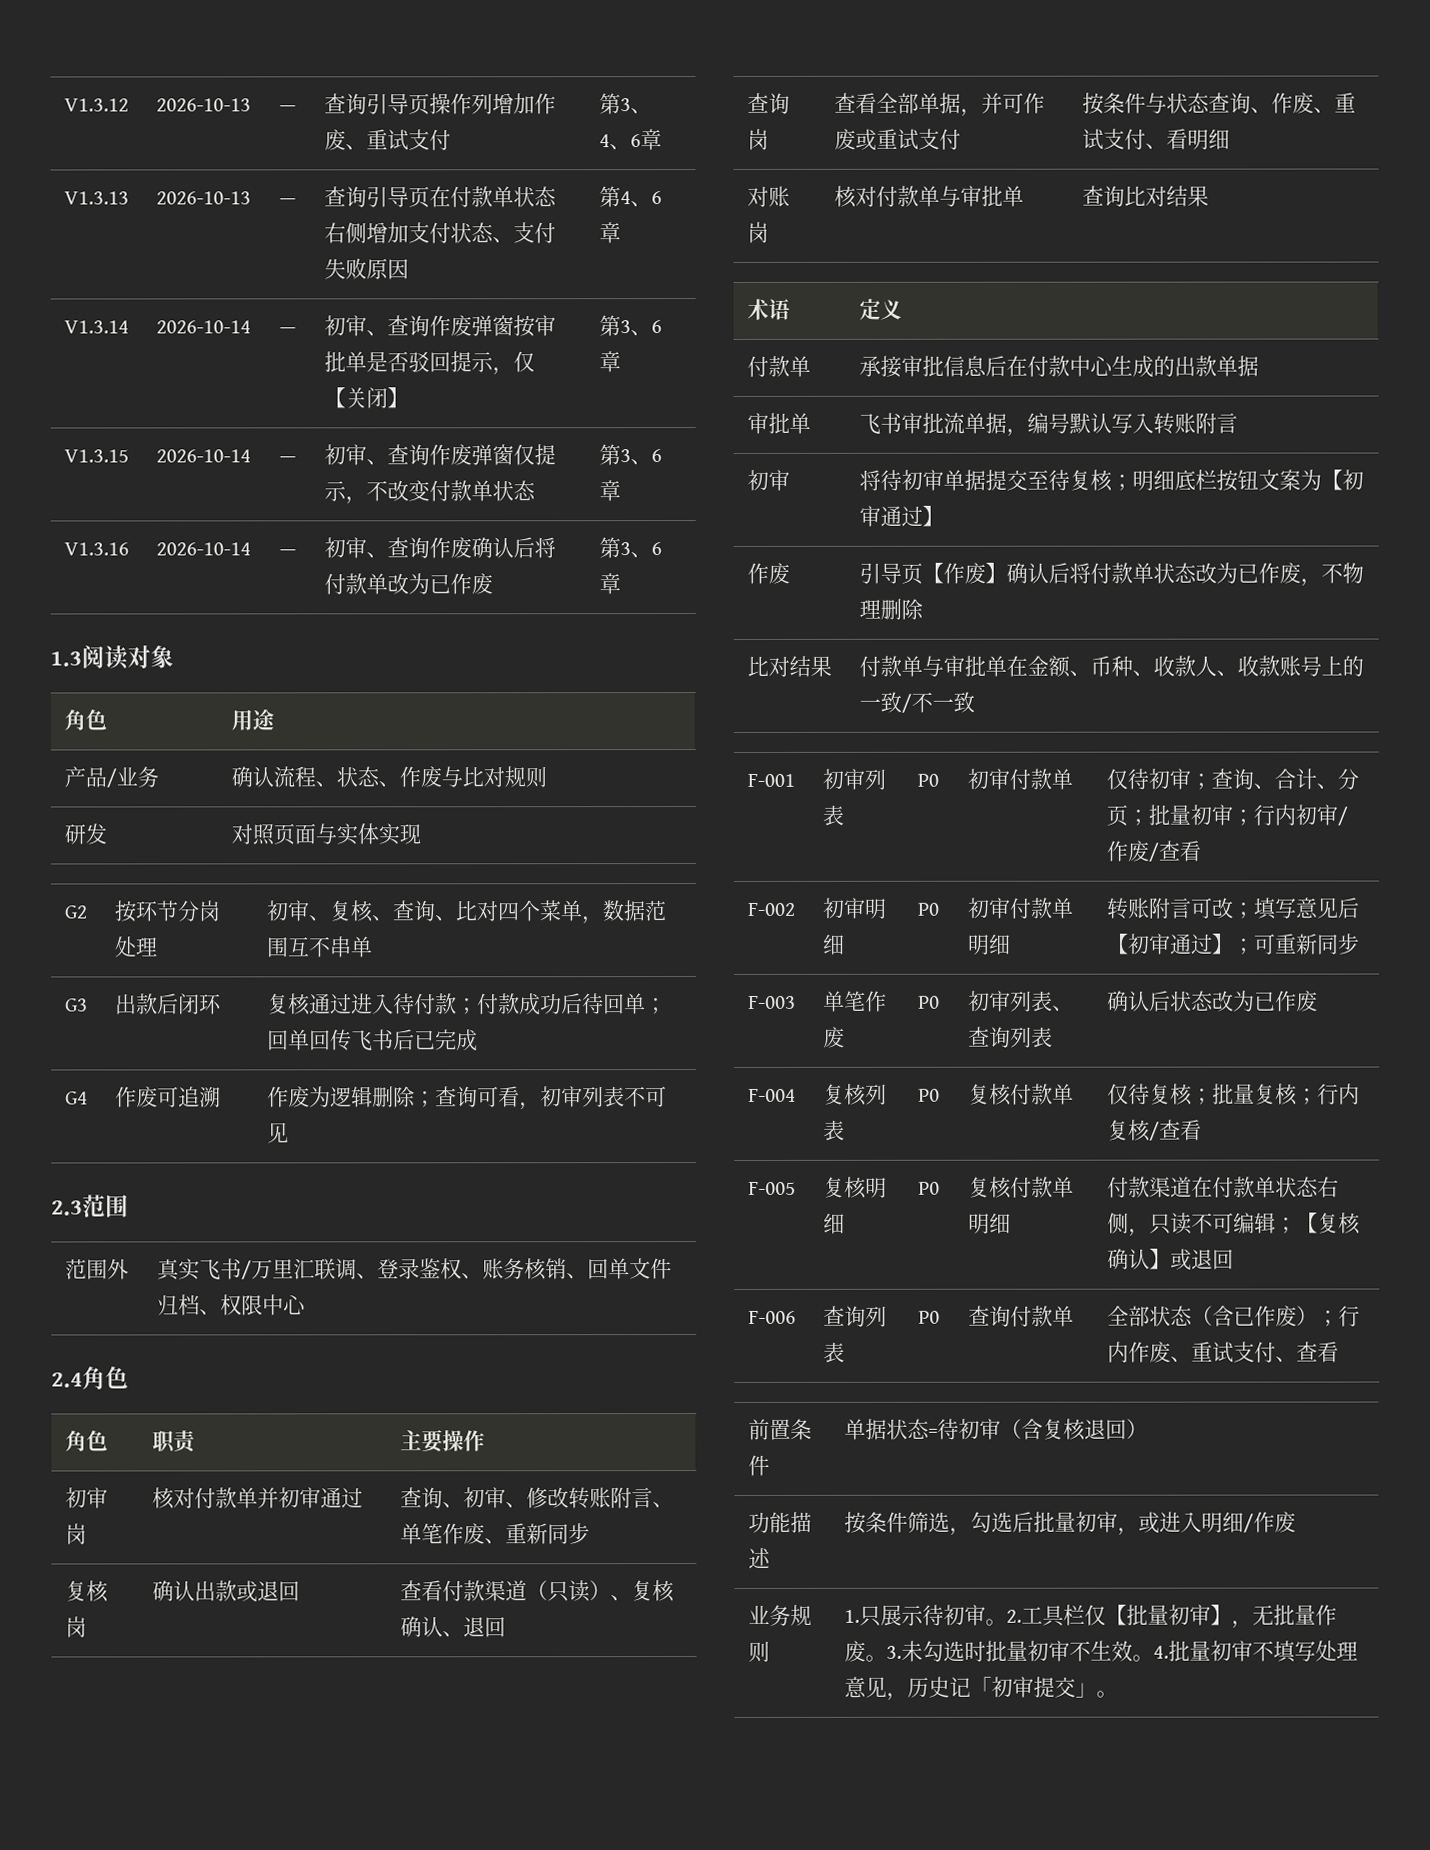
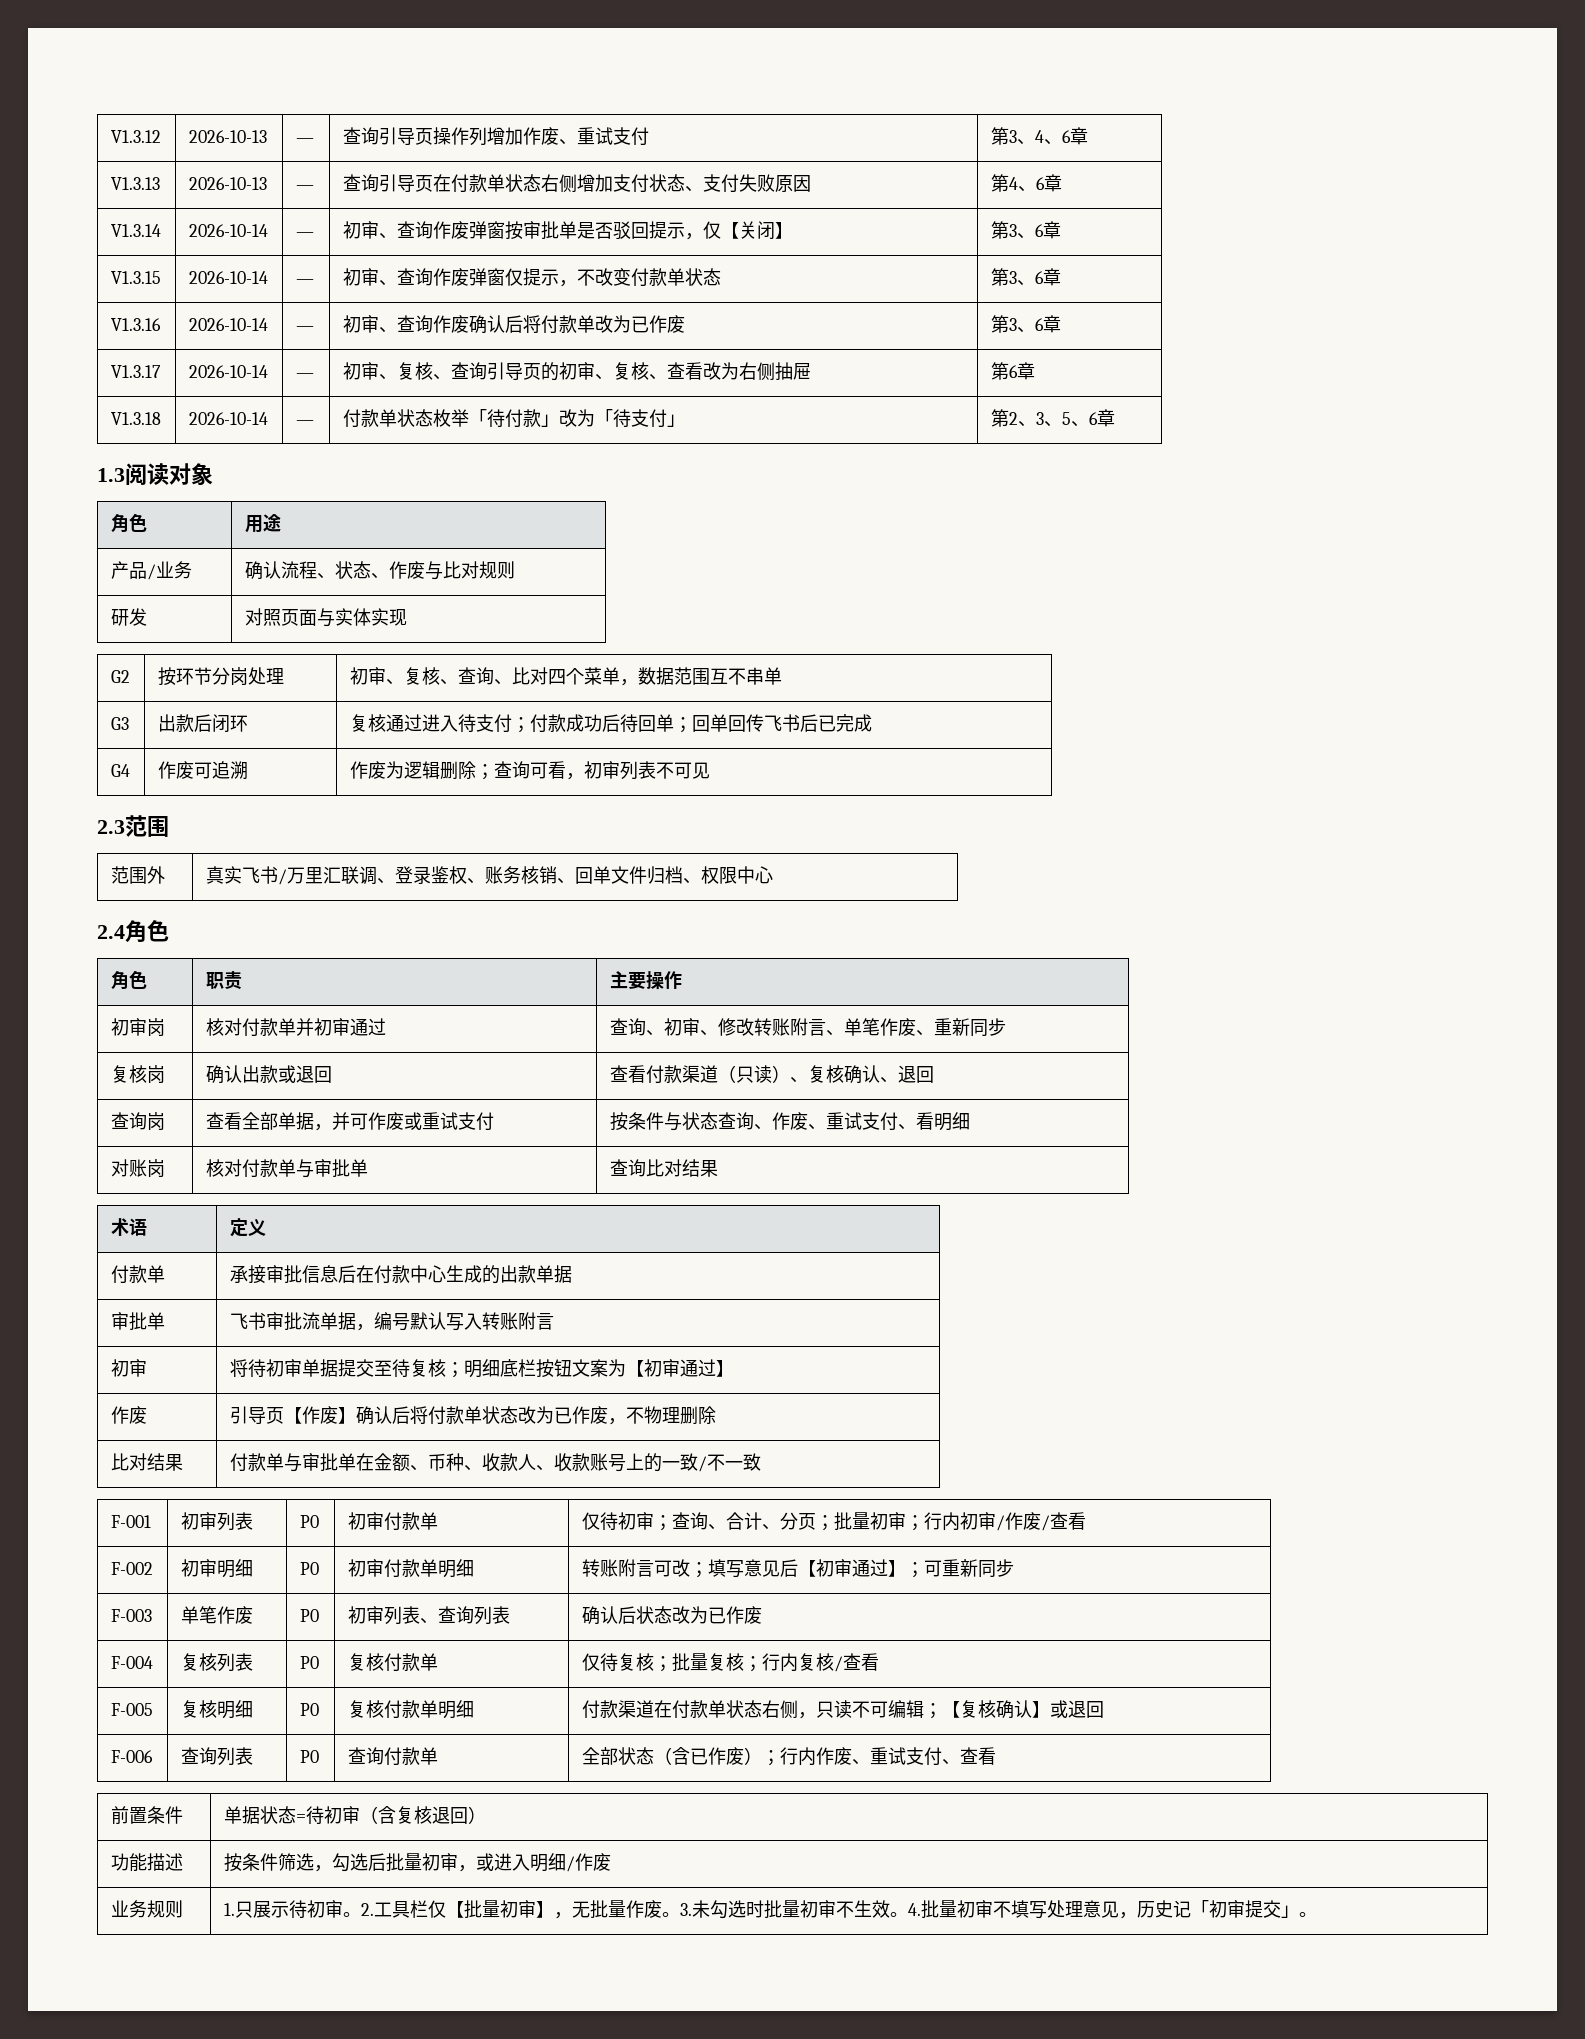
+ V1.3.17 | 2026-10-14 | — | 初审、复核、查询引导页的初审、复核、查看改为右侧抽屉 | 第6章
+ V1.3.18 | 2026-10-14 | — | 付款单状态枚举「待付款」改为「待支付」 | 第2、3、5、6章
- G3 | 出款后闭环 | 复核通过进入待付款；付款成功后待回单；回单回传飞书后已完成
+ G3 | 出款后闭环 | 复核通过进入待支付；付款成功后待回单；回单回传飞书后已完成

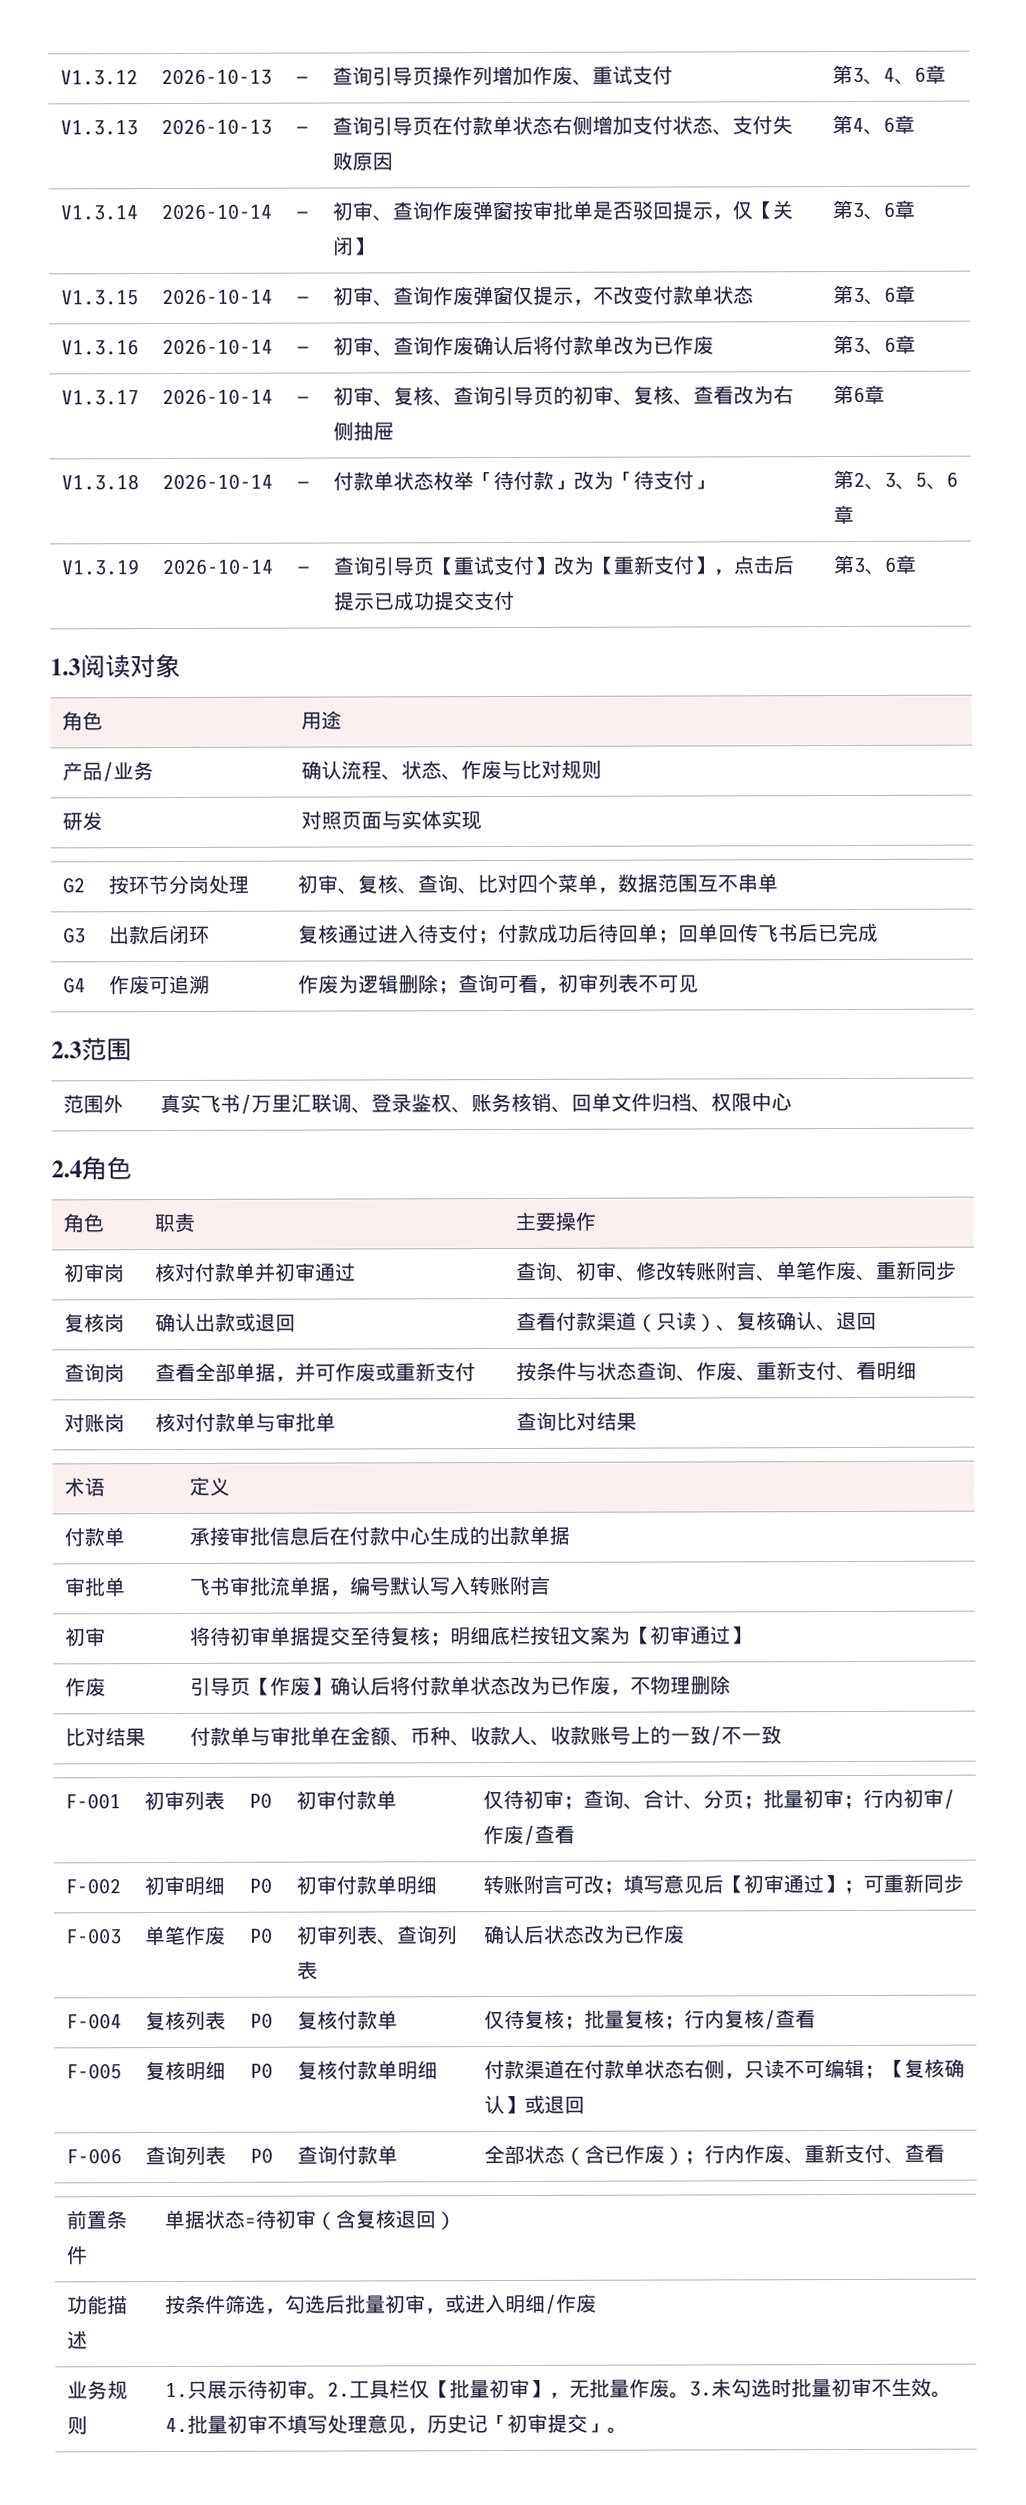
+ V1.3.19 | 2026-10-14 | — | 查询引导页【重试支付】改为【重新支付】，点击后提示已成功提交支付 | 第3、6章
- 查询岗 | 查看全部单据，并可作废或重试支付 | 按条件与状态查询、作废、重试支付、看明细
+ 查询岗 | 查看全部单据，并可作废或重新支付 | 按条件与状态查询、作废、重新支付、看明细
- F-006 | 查询列表 | P0 | 查询付款单 | 全部状态（含已作废）；行内作废、重试支付、查看
+ F-006 | 查询列表 | P0 | 查询付款单 | 全部状态（含已作废）；行内作废、重新支付、查看

